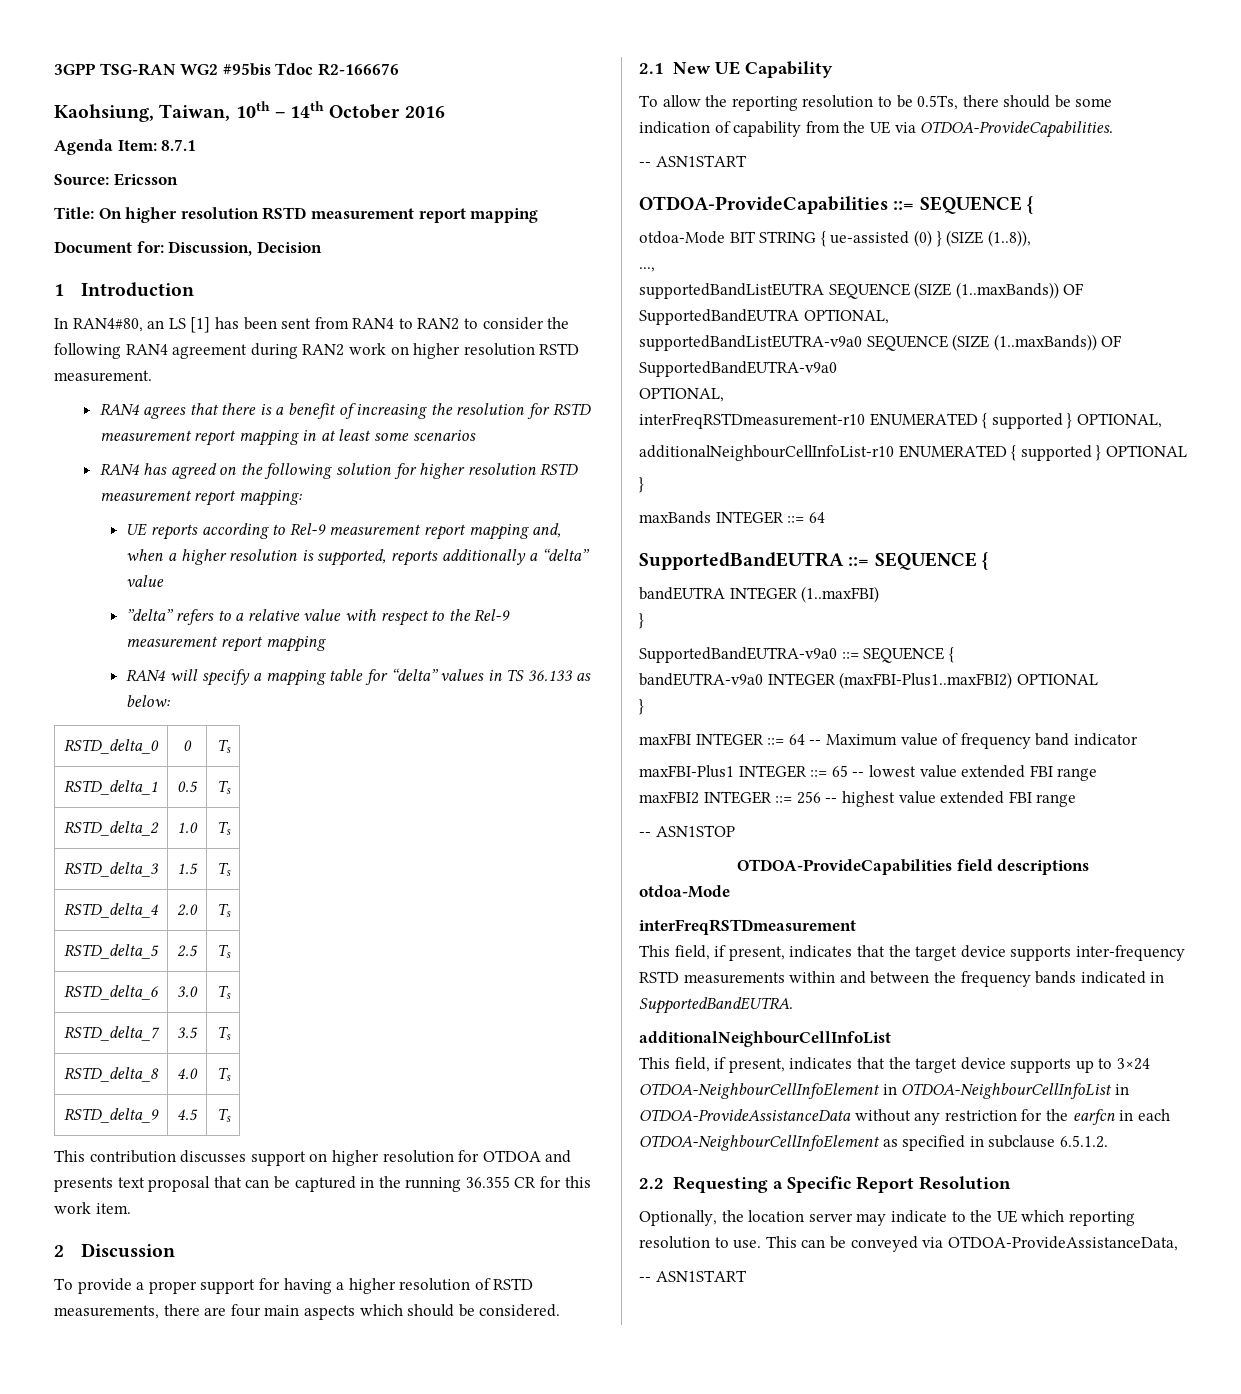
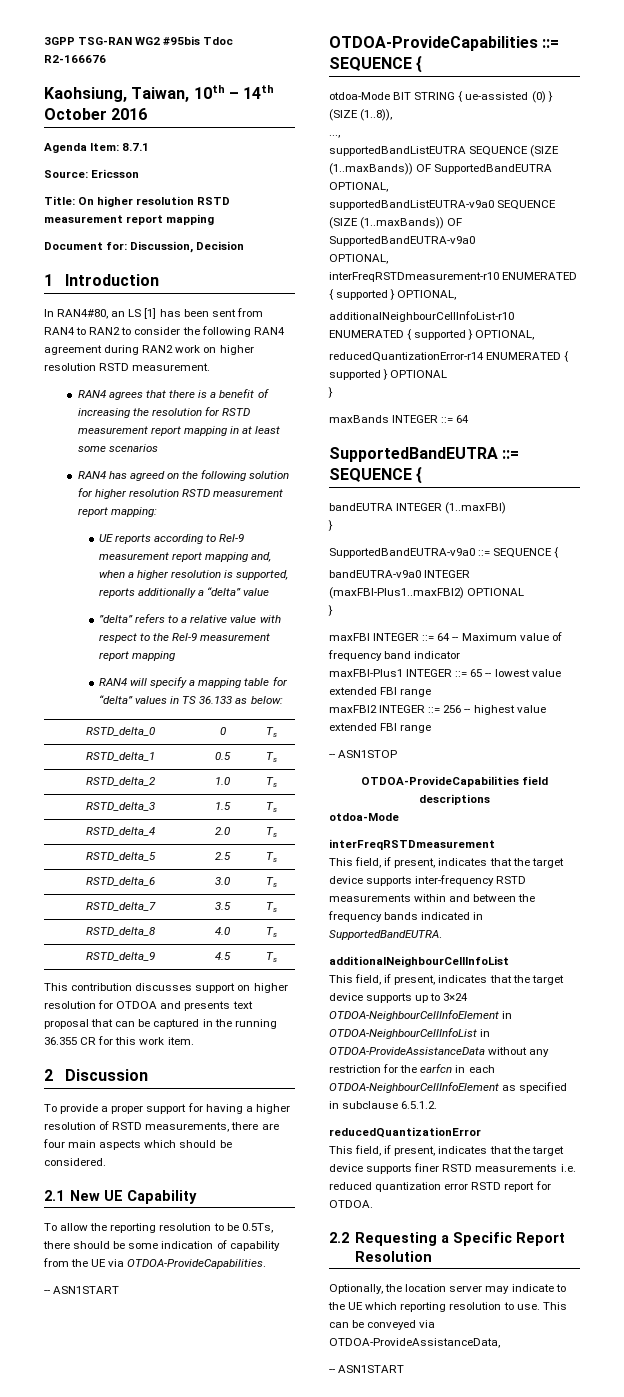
- additionalNeighbourCellInfoList-r10 ENUMERATED { supported } OPTIONAL
+ additionalNeighbourCellInfoList-r10 ENUMERATED { supported } OPTIONAL,
+ reducedQuantizationError-r14 ENUMERATED { supported } OPTIONAL
+ reducedQuantizationError
+ This field, if present, indicates that the target device supports finer RSTD measurements i.e. reduced quantization error RSTD report for OTDOA.

